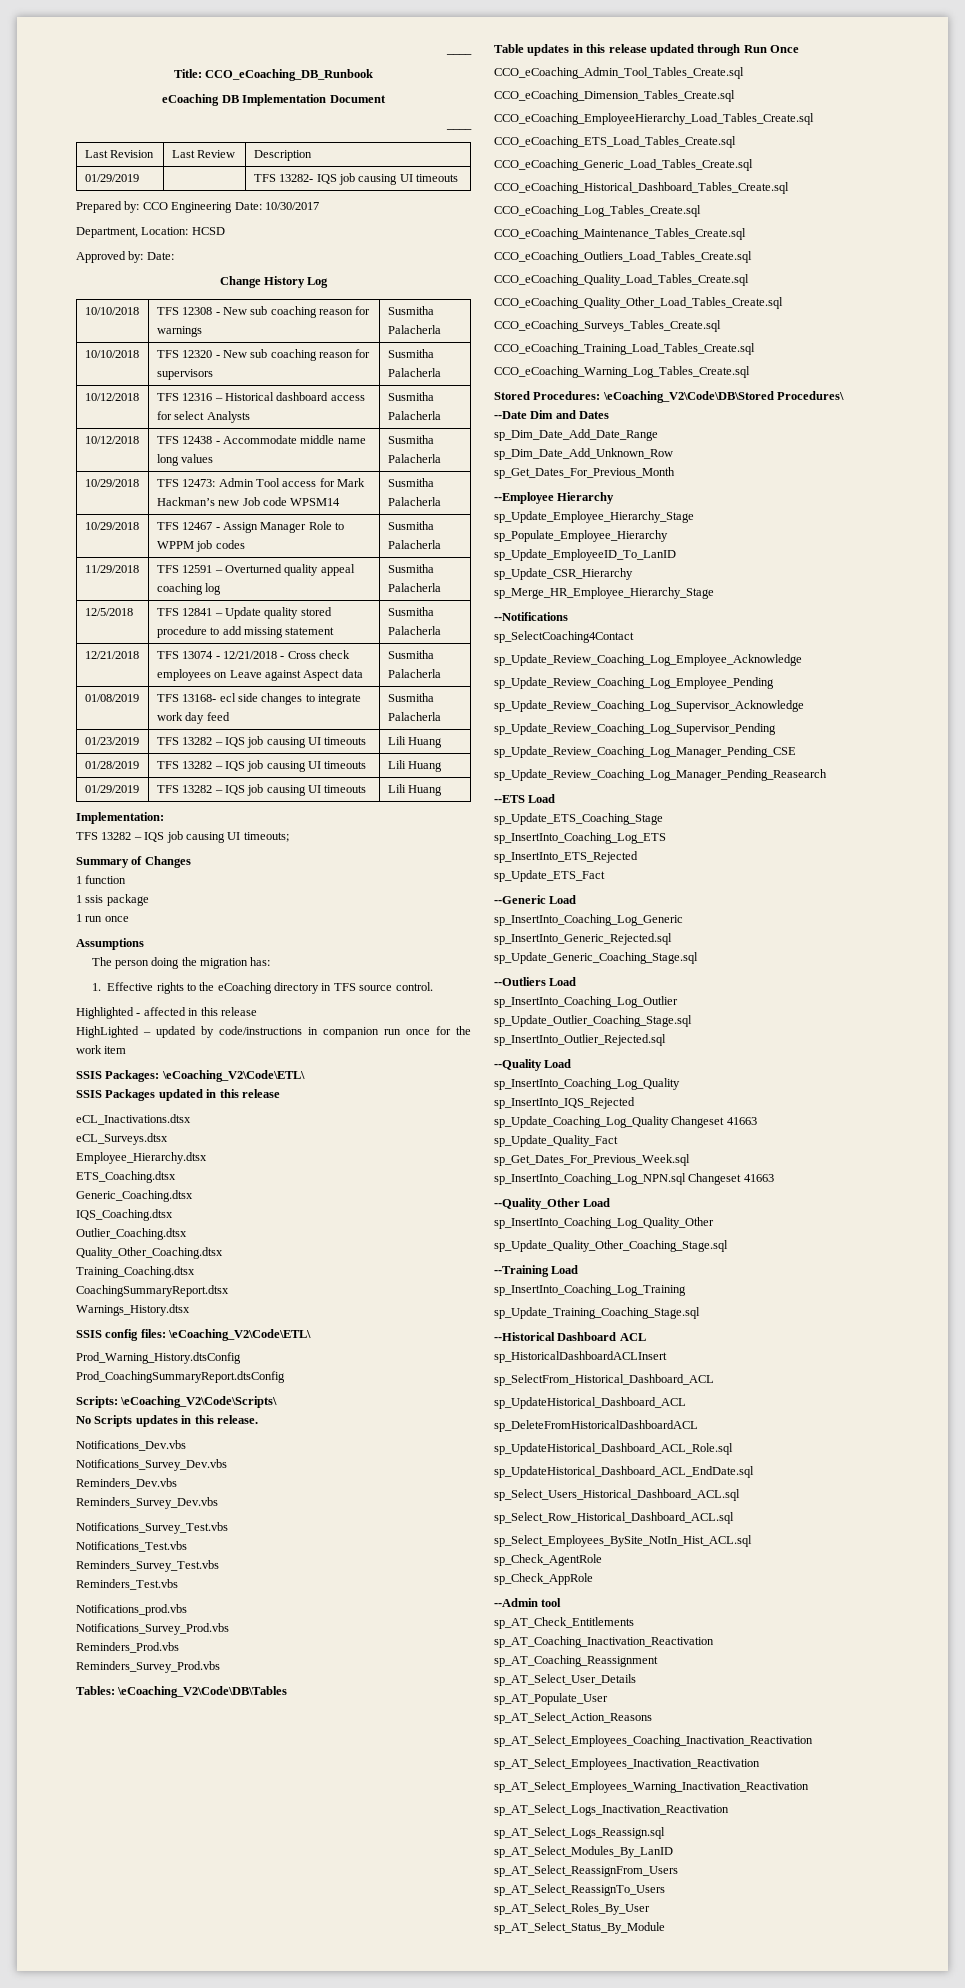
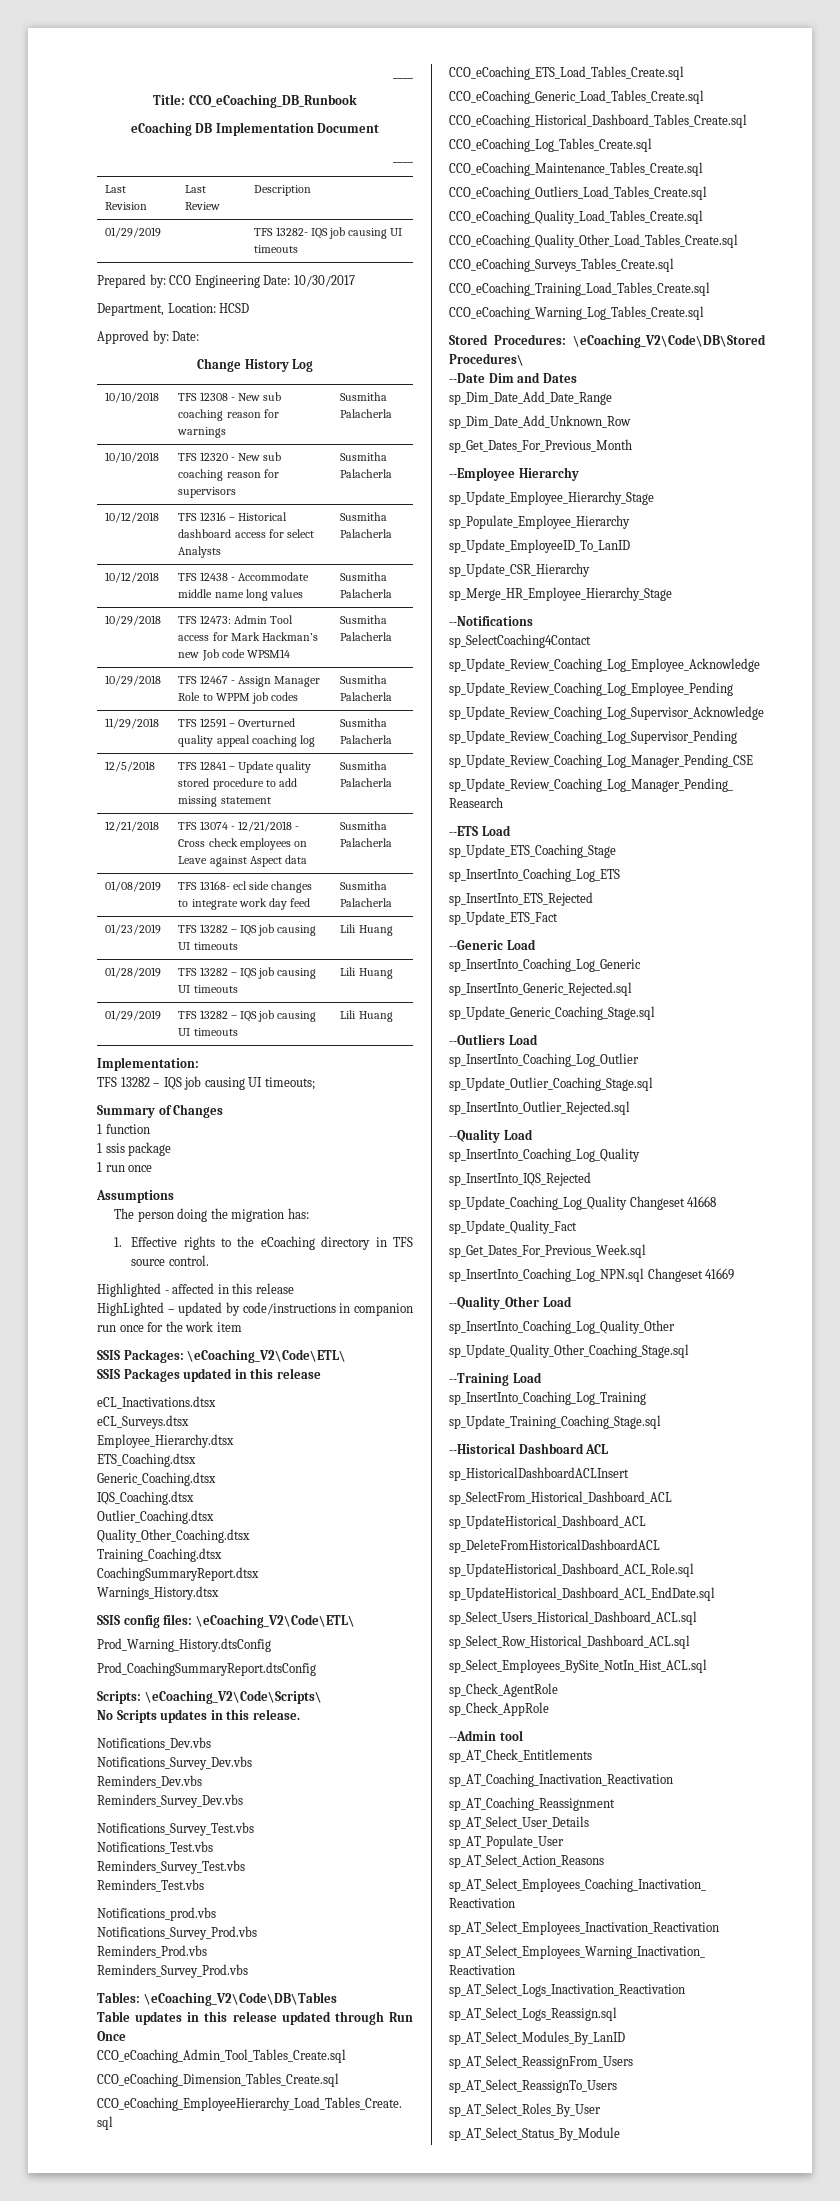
- sp_Update_Coaching_Log_Quality Changeset 41663
+ sp_Update_Coaching_Log_Quality Changeset 41668
- sp_InsertInto_Coaching_Log_NPN.sql Changeset 41663
+ sp_InsertInto_Coaching_Log_NPN.sql Changeset 41669

